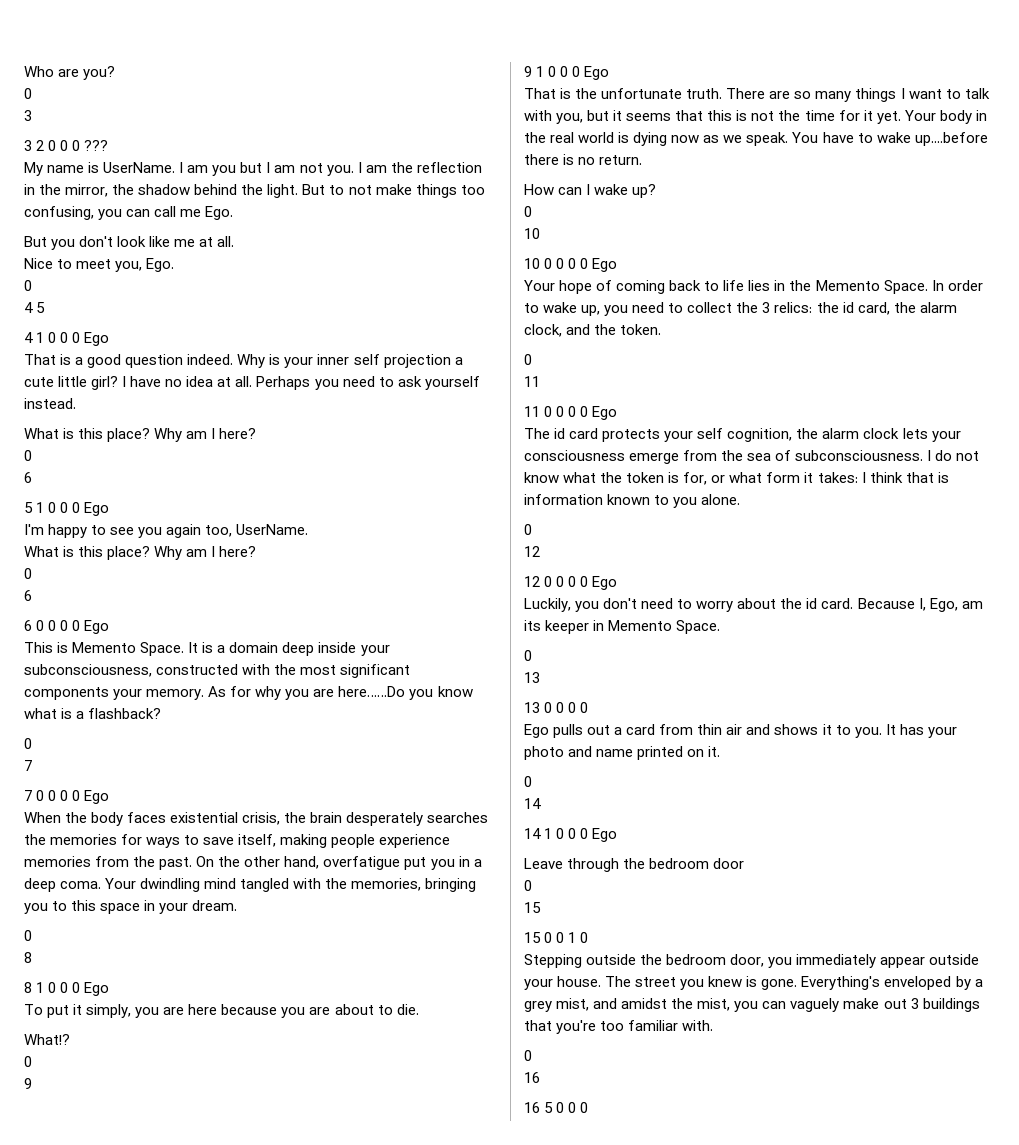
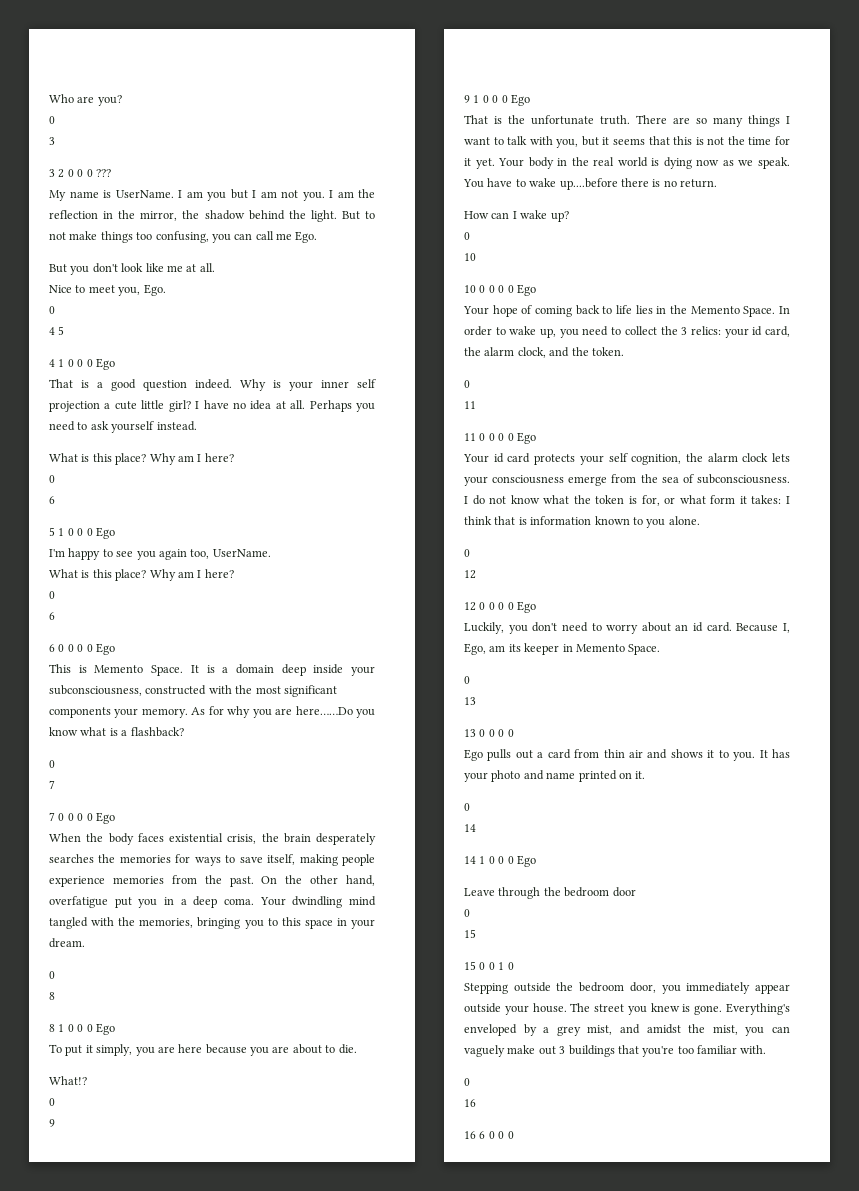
- In order to wake up, you need to collect the 3 relics: the id card, the alarm clock, and the token.
+ In order to wake up, you need to collect the 3 relics: your id card, the alarm clock, and the token.
- The id card protects your self cognition, the alarm clock lets your consciousness emerge from the sea of subconsciousness.
+ Your id card protects your self cognition, the alarm clock lets your consciousness emerge from the sea of subconsciousness.
- Luckily, you don't need to worry about the id card.
+ Luckily, you don't need to worry about an id card.
- 16 5 0 0 0
+ 16 6 0 0 0

